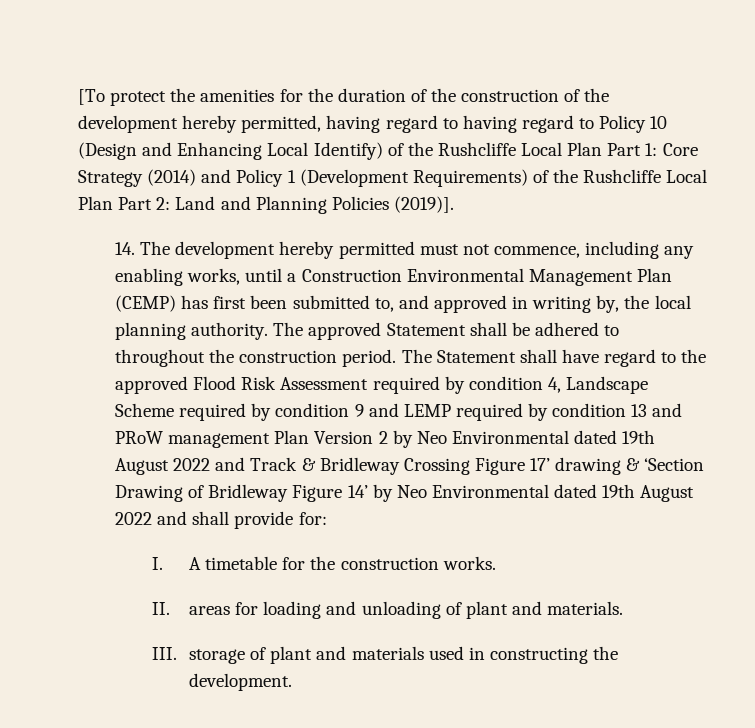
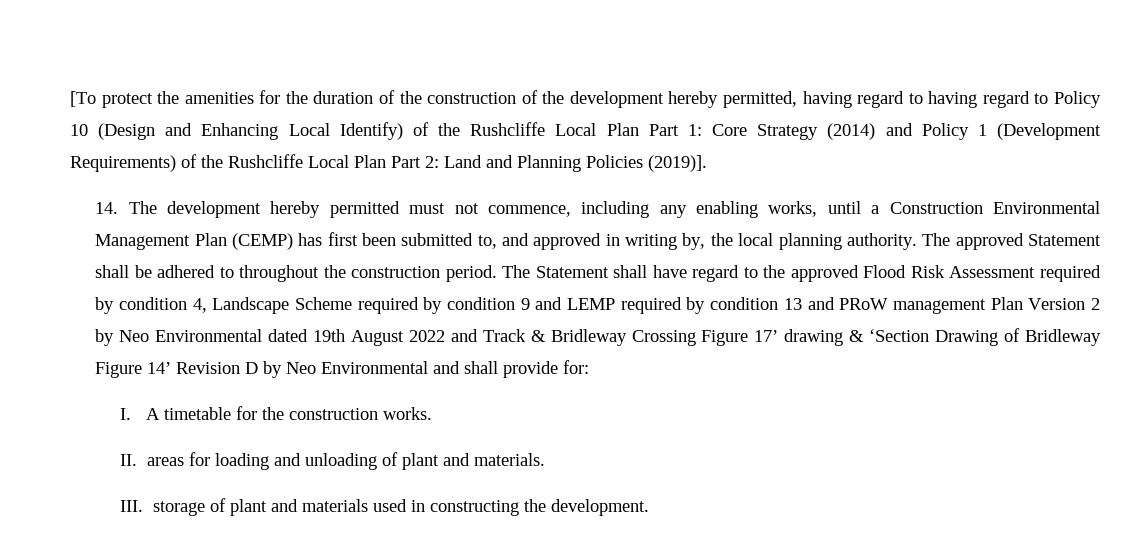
- The Statement shall have regard to the approved Flood Risk Assessment required by condition 4, Landscape Scheme required by condition 9 and LEMP required by condition 13 and PRoW management Plan Version 2 by Neo Environmental dated 19th August 2022 and Track & Bridleway Crossing Figure 17’ drawing & ‘Section Drawing of Bridleway Figure 14’ by Neo Environmental dated 19th August 2022 and shall provide for:
+ The Statement shall have regard to the approved Flood Risk Assessment required by condition 4, Landscape Scheme required by condition 9 and LEMP required by condition 13 and PRoW management Plan Version 2 by Neo Environmental dated 19th August 2022 and Track & Bridleway Crossing Figure 17’ drawing & ‘Section Drawing of Bridleway Figure 14’ Revision D by Neo Environmental and shall provide for:

